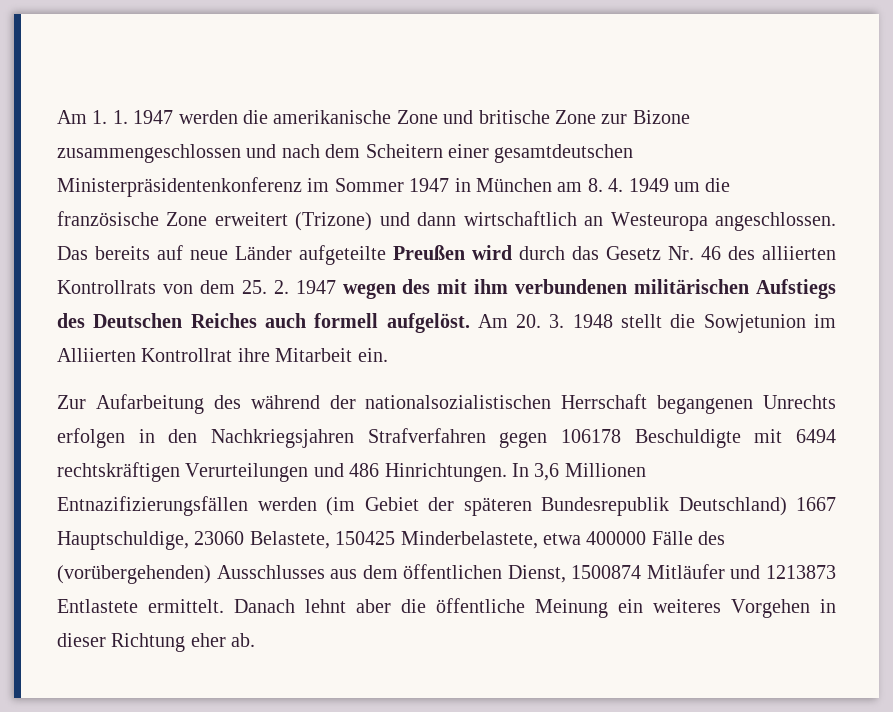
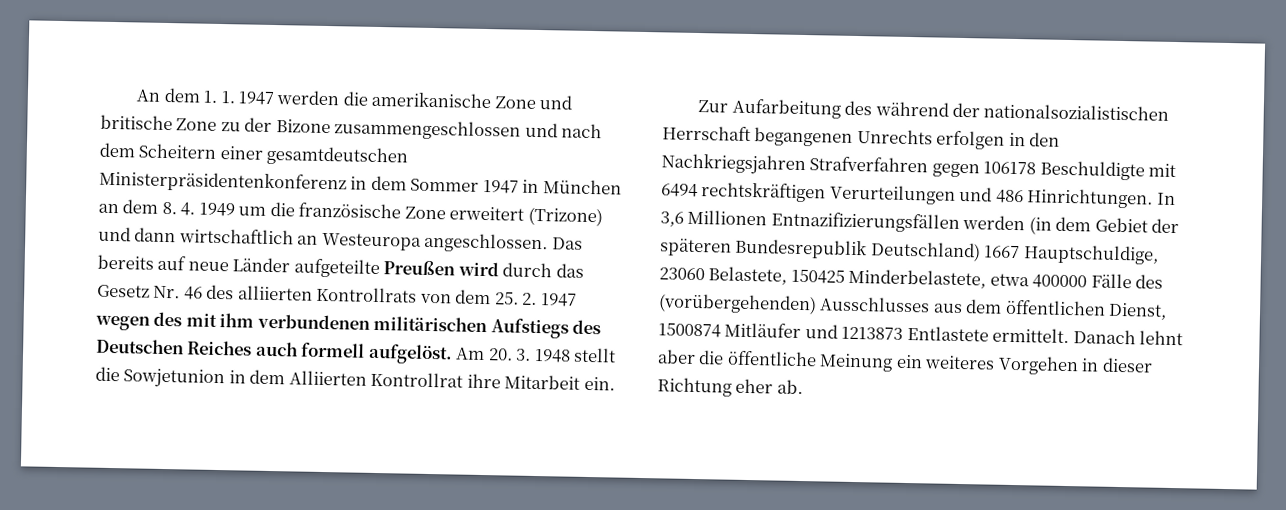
- Am 1. 1. 1947 werden die amerikanische Zone und britische Zone zur Bizone zusammengeschlossen und nach dem Scheitern einer gesamtdeutschen Ministerpräsidentenkonferenz im Sommer 1947 in München am 8. 4. 1949 um die französische Zone erweitert (Trizone) und dann wirtschaftlich an Westeuropa angeschlossen.
+ An dem 1. 1. 1947 werden die amerikanische Zone und britische Zone zu der Bizone zusammengeschlossen und nach dem Scheitern einer gesamtdeutschen Ministerpräsidentenkonferenz in dem Sommer 1947 in München an dem 8. 4. 1949 um die französische Zone erweitert (Trizone) und dann wirtschaftlich an Westeuropa angeschlossen.
- Am 20. 3. 1948 stellt die Sowjetunion im Alliierten Kontrollrat ihre Mitarbeit ein.
+ Am 20. 3. 1948 stellt die Sowjetunion in dem Alliierten Kontrollrat ihre Mitarbeit ein.
- In 3,6 Millionen Entnazifizierungsfällen werden (im Gebiet der späteren Bundesrepublik Deutschland) 1667 Hauptschuldige, 23060 Belastete, 150425 Minderbelastete, etwa 400000 Fälle des (vorübergehenden) Ausschlusses aus dem öffentlichen Dienst, 1500874 Mitläufer und 1213873 Entlastete ermittelt.
+ In 3,6 Millionen Entnazifizierungsfällen werden (in dem Gebiet der späteren Bundesrepublik Deutschland) 1667 Hauptschuldige, 23060 Belastete, 150425 Minderbelastete, etwa 400000 Fälle des (vorübergehenden) Ausschlusses aus dem öffentlichen Dienst, 1500874 Mitläufer und 1213873 Entlastete ermittelt.

